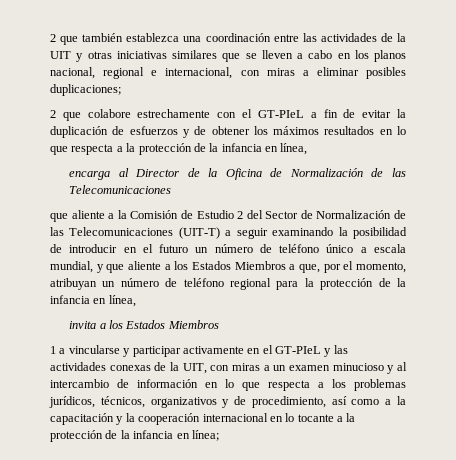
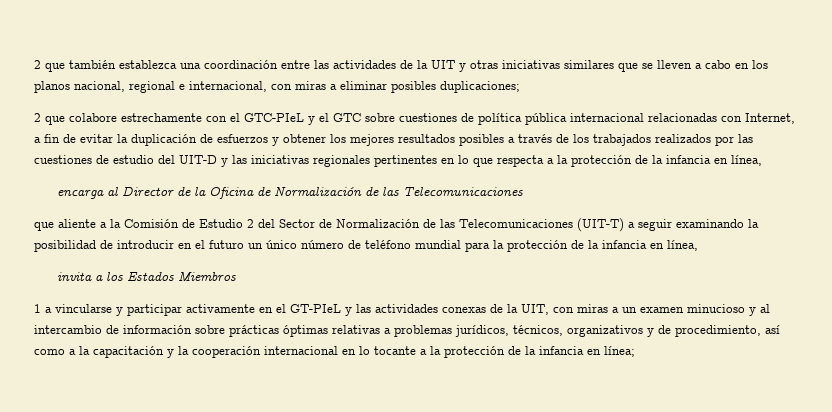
- 2 que colabore estrechamente con el GT-PIeL a fin de evitar la duplicación de esfuerzos y de obtener los máximos resultados en lo que respecta a la protección de la infancia en línea,
+ 2 que colabore estrechamente con el GTC-PIeL y el GTC sobre cuestiones de política pública internacional relacionadas con Internet, a fin de evitar la duplicación de esfuerzos y obtener los mejores resultados posibles a través de los trabajados realizados por las cuestiones de estudio del UIT-D y las iniciativas regionales pertinentes en lo que respecta a la protección de la infancia en línea,
- que aliente a la Comisión de Estudio 2 del Sector de Normalización de las Telecomunicaciones (UIT-T) a seguir examinando la posibilidad de introducir en el futuro un número de teléfono único a escala mundial, y que aliente a los Estados Miembros a que, por el momento, atribuyan un número de teléfono regional para la protección de la infancia en línea,
+ que aliente a la Comisión de Estudio 2 del Sector de Normalización de las Telecomunicaciones (UIT-T) a seguir examinando la posibilidad de introducir en el futuro un único número de teléfono mundial para la protección de la infancia en línea,
- 1 a vincularse y participar activamente en el GT-PIeL y las actividades conexas de la UIT, con miras a un examen minucioso y al intercambio de información en lo que respecta a los problemas jurídicos, técnicos, organizativos y de procedimiento, así como a la capacitación y la cooperación internacional en lo tocante a la protección de la infancia en línea;
+ 1 a vincularse y participar activamente en el GT-PIeL y las actividades conexas de la UIT, con miras a un examen minucioso y al intercambio de información sobre prácticas óptimas relativas a problemas jurídicos, técnicos, organizativos y de procedimiento, así como a la capacitación y la cooperación internacional en lo tocante a la protección de la infancia en línea;

